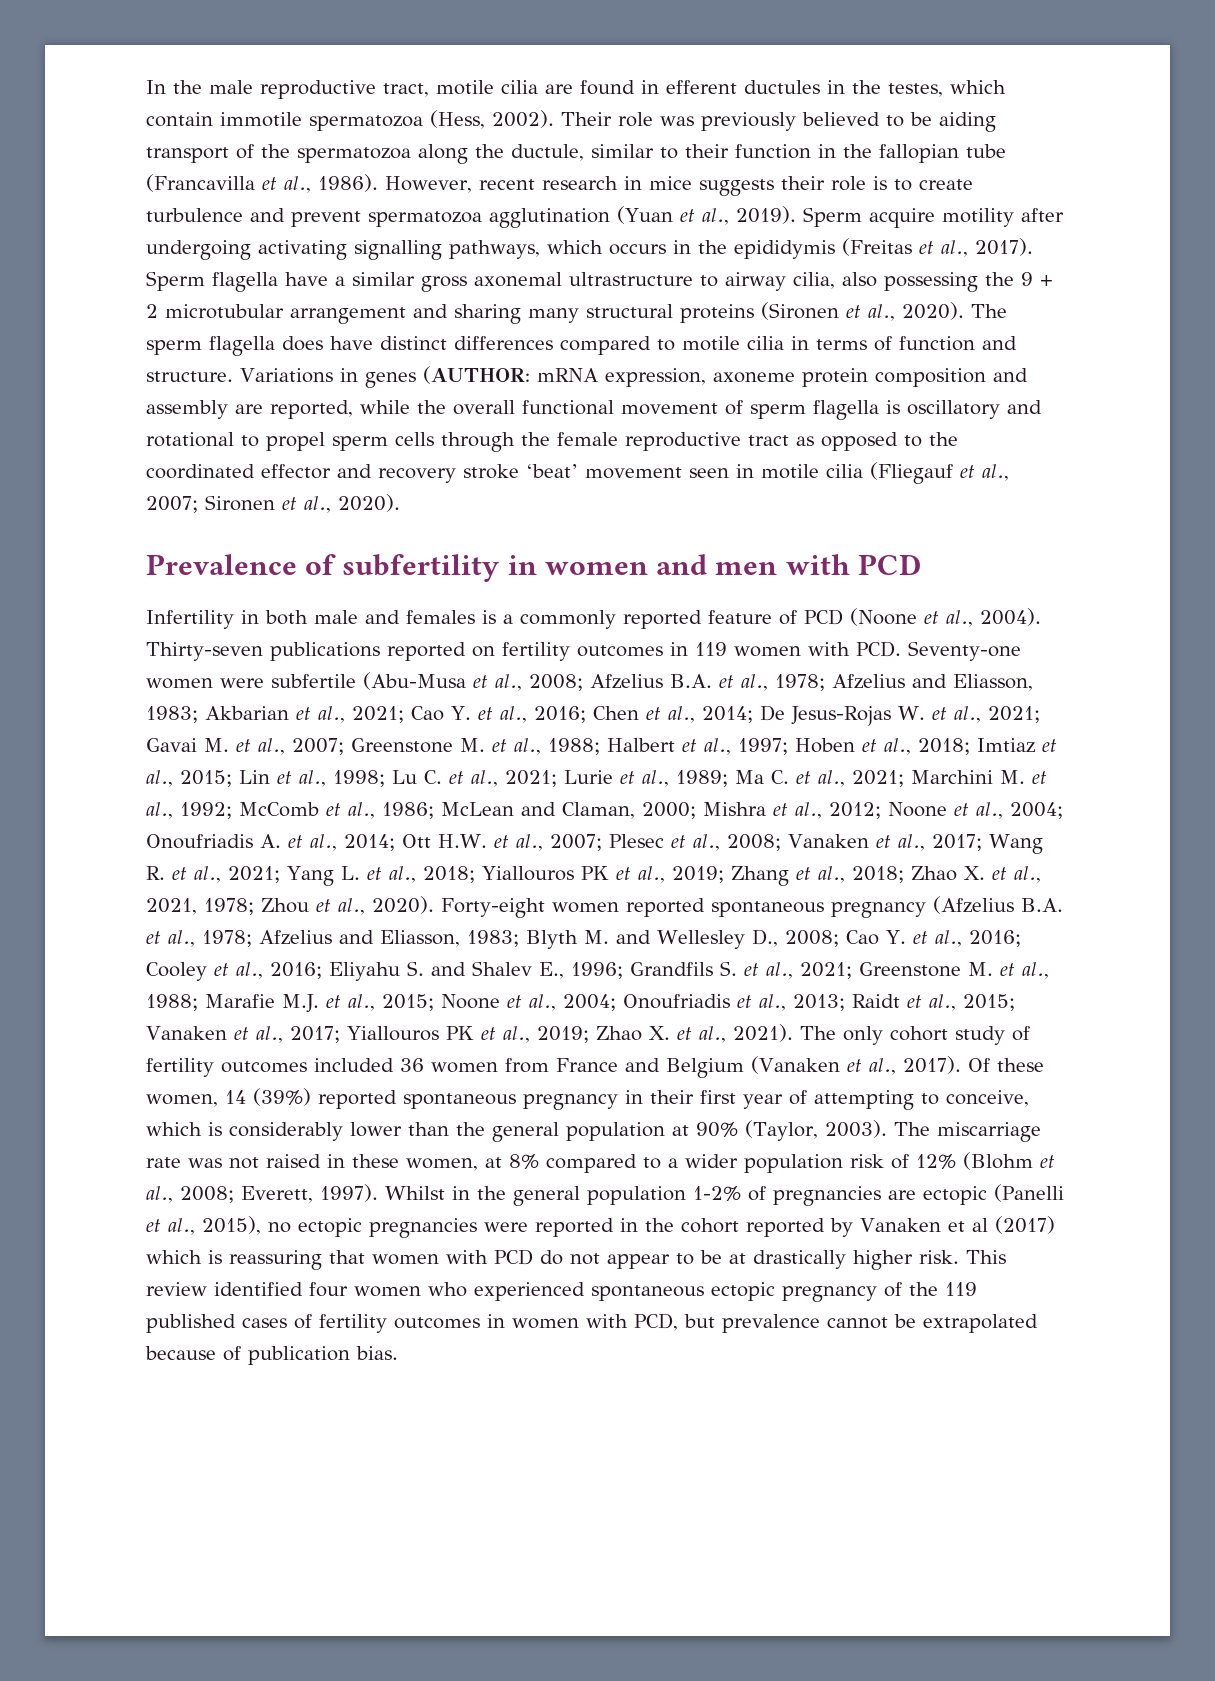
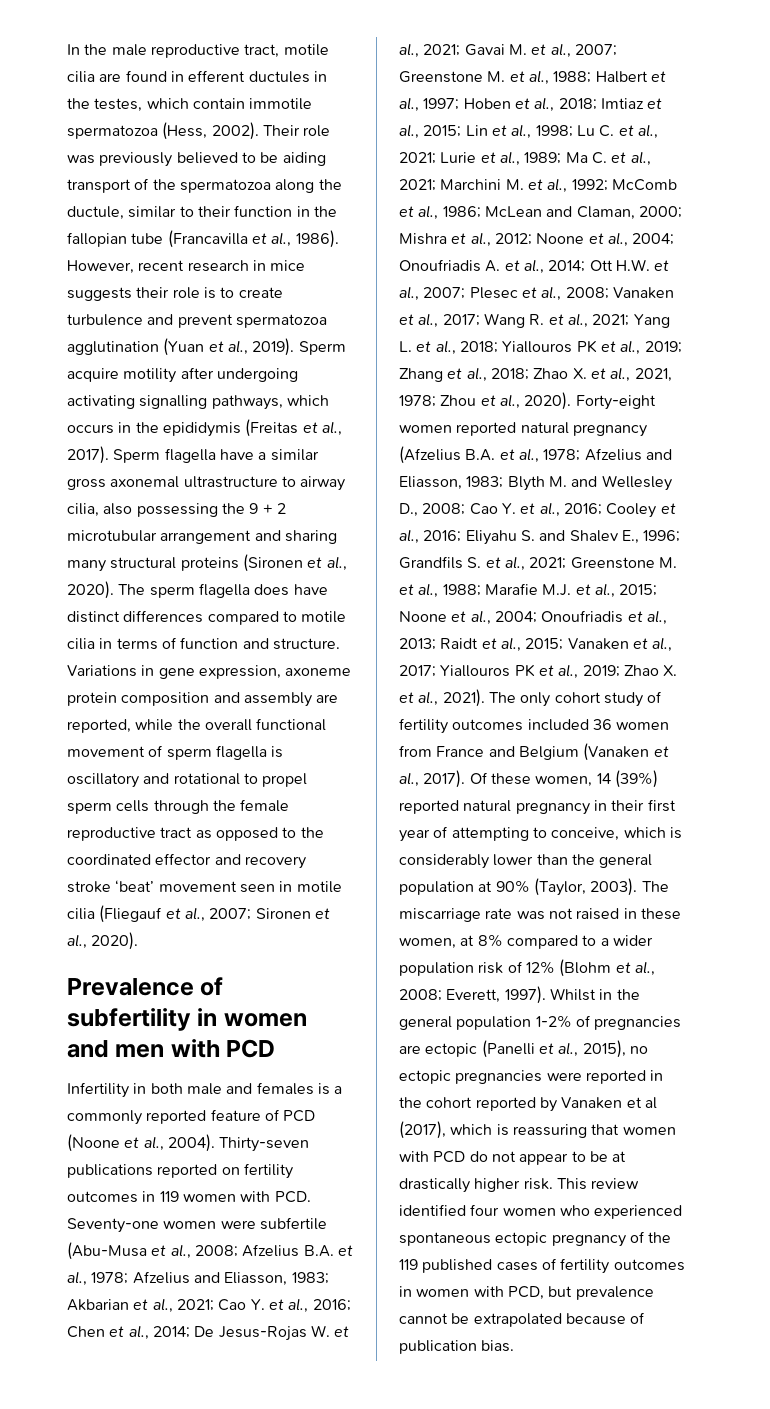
- Variations in genes (AUTHOR: mRNA expression, axoneme protein composition and assembly are reported, while the overall functional movement of sperm flagella is oscillatory and rotational to propel sperm cells through the female reproductive tract as opposed to the coordinated effector and recovery stroke ‘beat’ movement seen in motile cilia (Fliegauf et al., 2007; Sironen et al., 2020).
+ Variations in gene expression, axoneme protein composition and assembly are reported, while the overall functional movement of sperm flagella is oscillatory and rotational to propel sperm cells through the female reproductive tract as opposed to the coordinated effector and recovery stroke ‘beat’ movement seen in motile cilia (Fliegauf et al., 2007; Sironen et al., 2020).
- Forty-eight women reported spontaneous pregnancy (Afzelius B.A. et al., 1978;
+ Forty-eight women reported natural pregnancy (Afzelius B.A. et al., 1978;
- Of these women, 14 (39%) reported spontaneous pregnancy in their first year of attempting to conceive, which is considerably lower than the general population at 90% (Taylor, 2003).
+ Of these women, 14 (39%) reported natural pregnancy in their first year of attempting to conceive, which is considerably lower than the general population at 90% (Taylor, 2003).
- Whilst in the general population 1-2% of pregnancies are ectopic (Panelli et al., 2015), no ectopic pregnancies were reported in the cohort reported by Vanaken et al (2017) which is reassuring that women with PCD do not appear to be at drastically higher risk.
+ Whilst in the general population 1-2% of pregnancies are ectopic (Panelli et al., 2015), no ectopic pregnancies were reported in the cohort reported by Vanaken et al (2017), which is reassuring that women with PCD do not appear to be at drastically higher risk.

